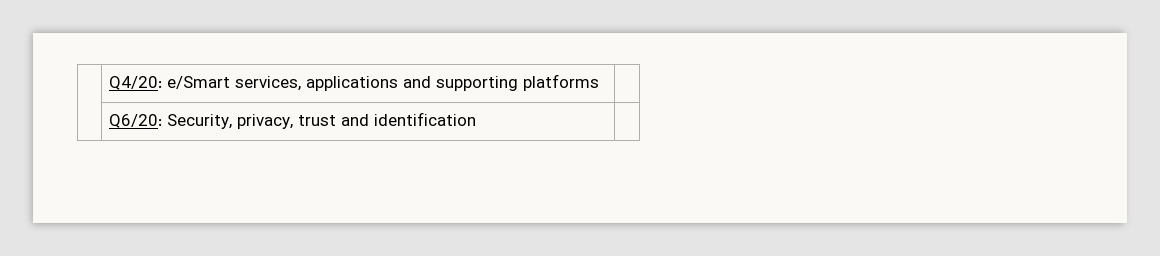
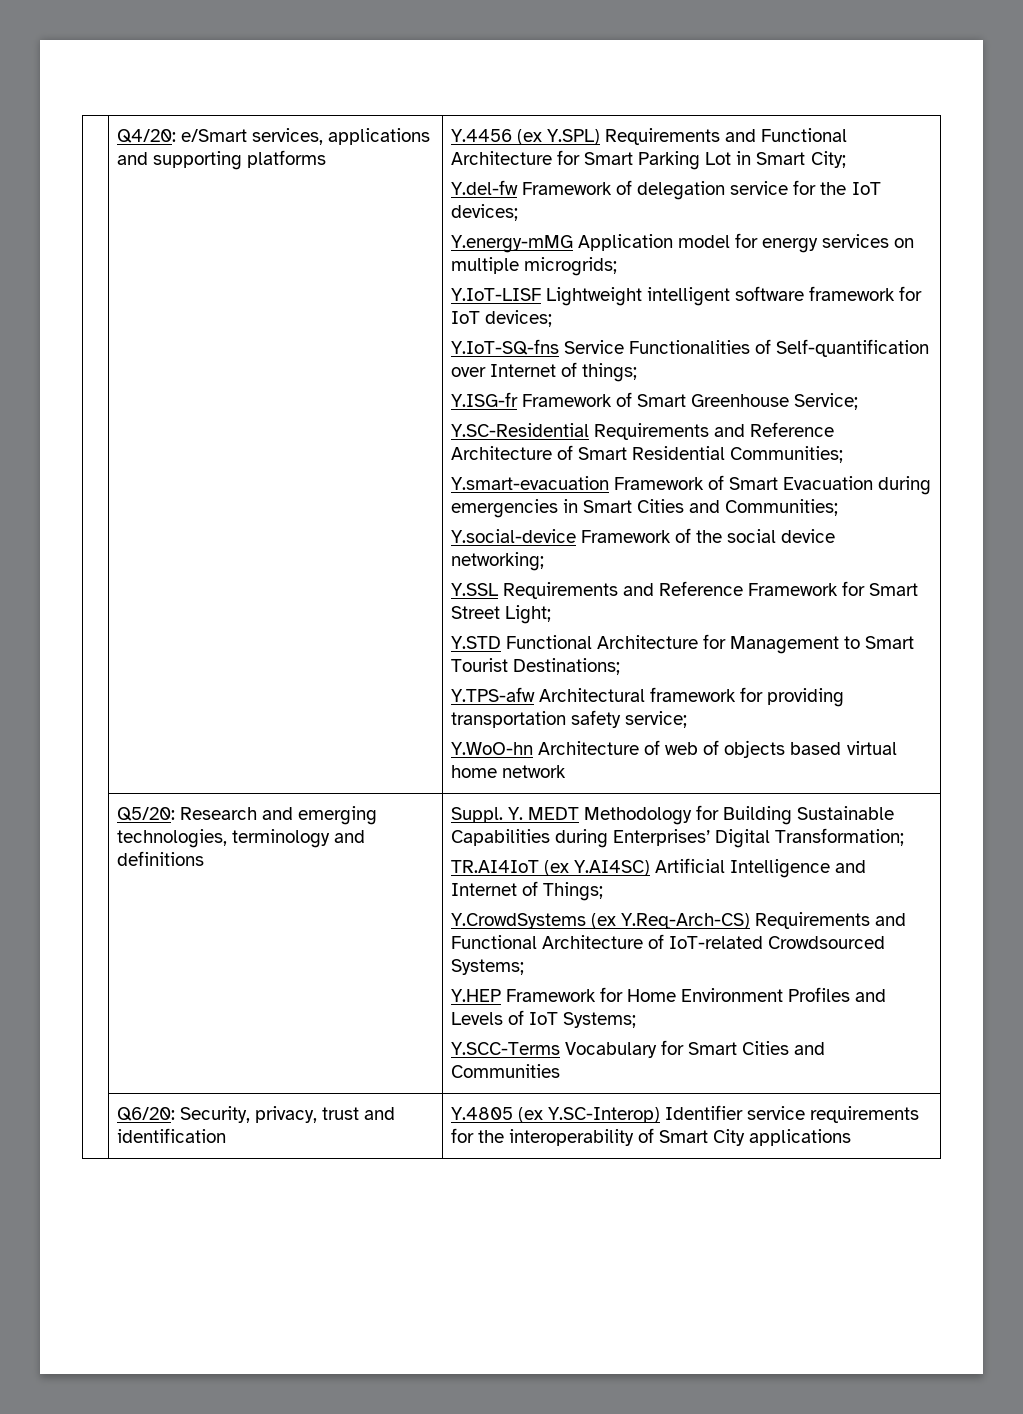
+ Y.4456 (ex Y.SPL) Requirements and Functional Architecture for Smart Parking Lot in Smart City;
+ Y.del-fw Framework of delegation service for the IoT devices;
+ Y.energy-mMG Application model for energy services on multiple microgrids;
+ Y.IoT-LISF Lightweight intelligent software framework for IoT devices;
+ Y.IoT-SQ-fns Service Functionalities of Self-quantification over Internet of things;
+ Y.ISG-fr Framework of Smart Greenhouse Service;
+ Y.SC-Residential Requirements and Reference Architecture of Smart Residential Communities;
+ Y.smart-evacuation Framework of Smart Evacuation during emergencies in Smart Cities and Communities;
+ Y.social-device Framework of the social device networking;
+ Y.SSL Requirements and Reference Framework for Smart Street Light;
+ Y.STD Functional Architecture for Management to Smart Tourist Destinations;
+ Y.TPS-afw Architectural framework for providing transportation safety service;
+ Y.WoO-hn Architecture of web of objects based virtual home network
+ | Q5/20: Research and emerging technologies, terminology and definitions | Suppl. Y. MEDT Methodology for Building Sustainable Capabilities during Enterprises’ Digital Transformation;
+ TR.AI4IoT (ex Y.AI4SC) Artificial Intelligence and Internet of Things;
+ Y.CrowdSystems (ex Y.Req-Arch-CS) Requirements and Functional Architecture of IoT-related Crowdsourced Systems;
+ Y.HEP Framework for Home Environment Profiles and Levels of IoT Systems;
+ Y.SCC-Terms Vocabulary for Smart Cities and Communities
- | Q6/20: Security, privacy, trust and identification |
+ | Q6/20: Security, privacy, trust and identification | Y.4805 (ex Y.SC-Interop) Identifier service requirements for the interoperability of Smart City applications

